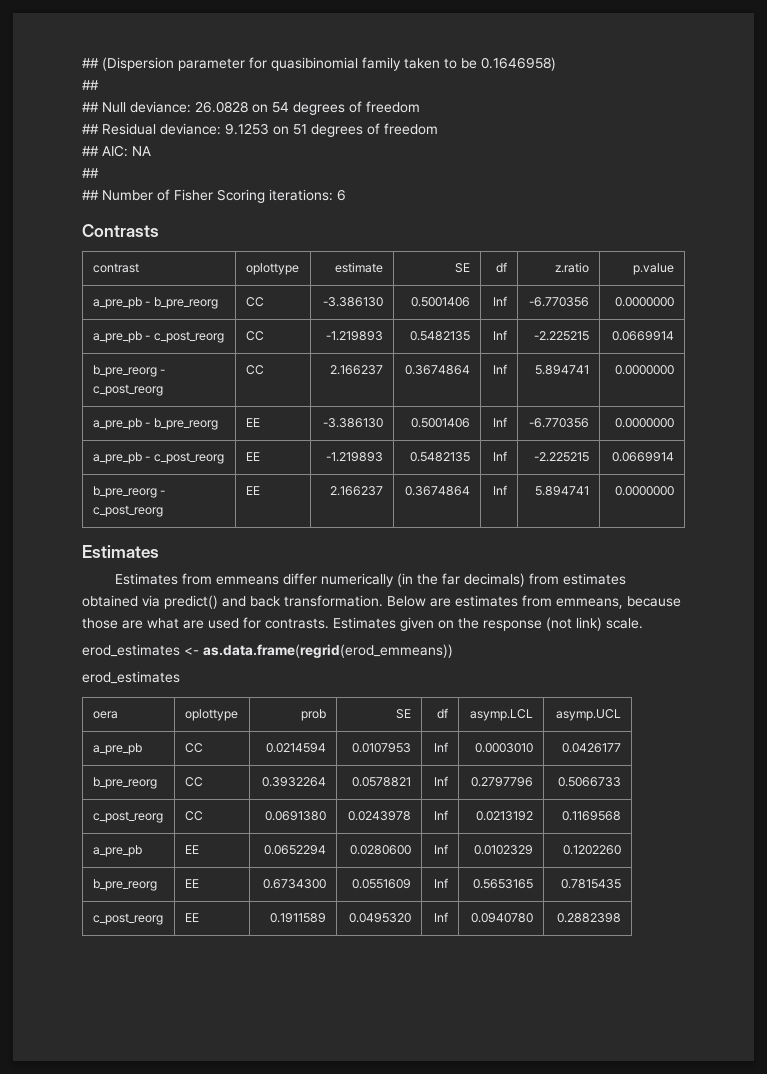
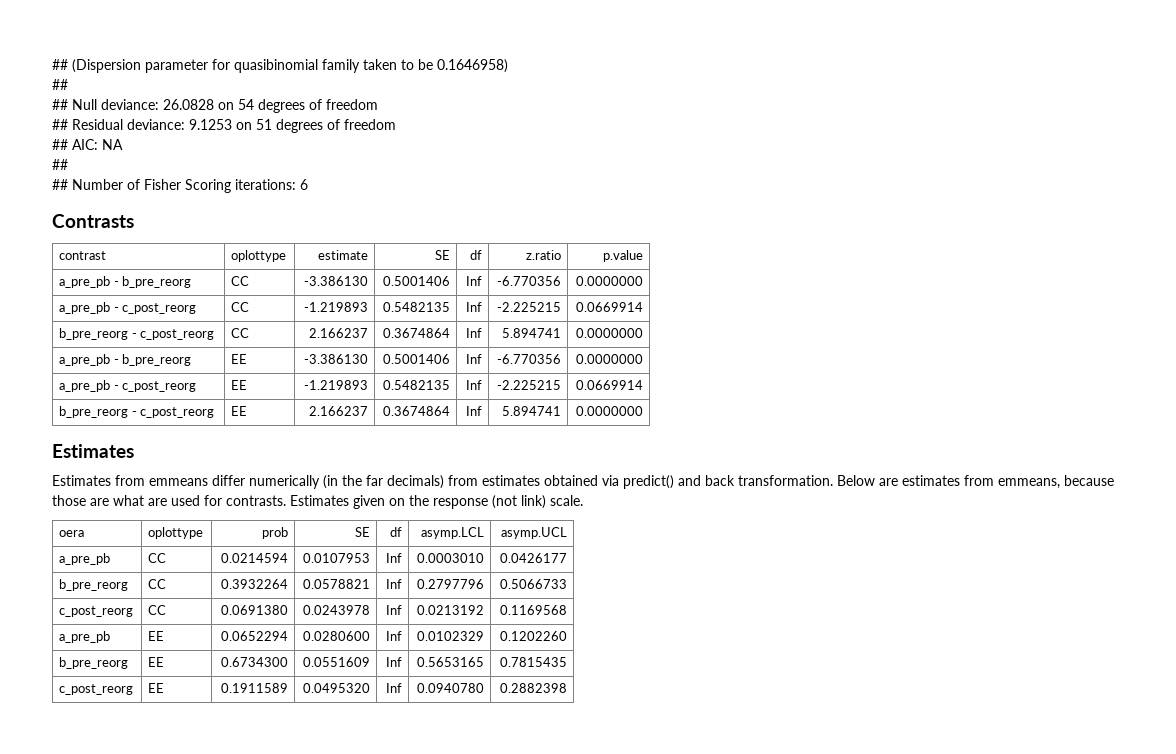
- erod_estimates <- as.data.frame(regrid(erod_emmeans))
- erod_estimates

